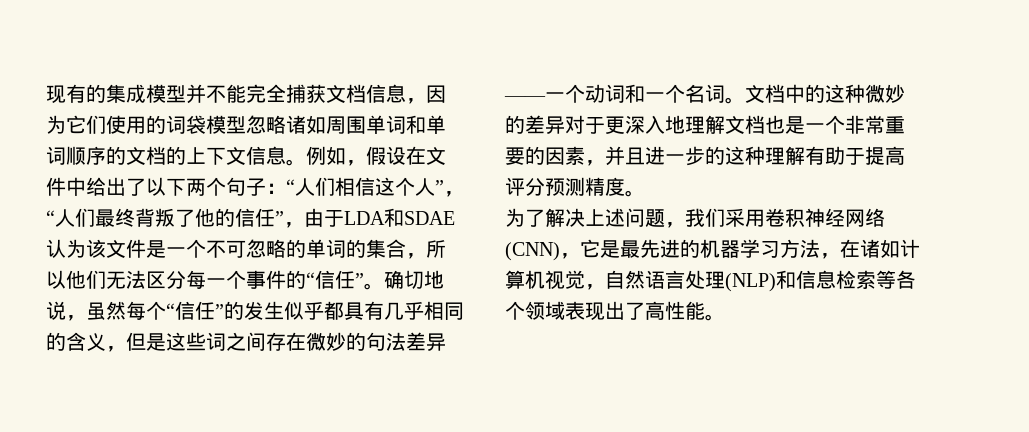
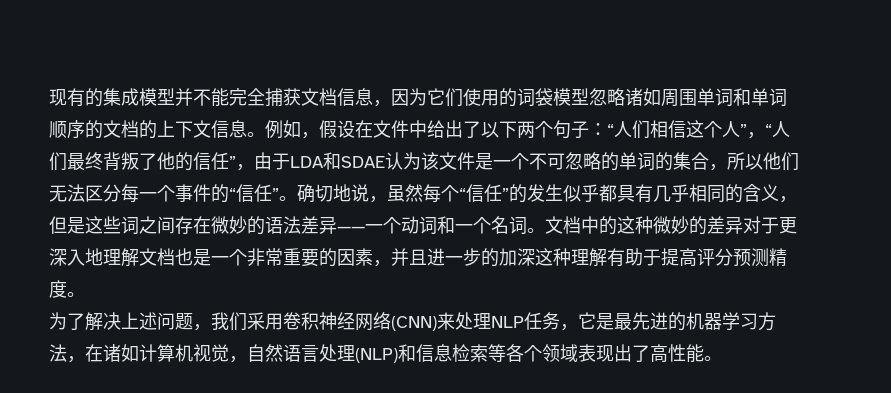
- 确切地说，虽然每个“信任”的发生似乎都具有几乎相同的含义，但是这些词之间存在微妙的句法差异——一个动词和一个名词。
+ 确切地说，虽然每个“信任”的发生似乎都具有几乎相同的含义，但是这些词之间存在微妙的语法差异——一个动词和一个名词。
- 文档中的这种微妙的差异对于更深入地理解文档也是一个非常重要的因素，并且进一步的这种理解有助于提高评分预测精度。
+ 文档中的这种微妙的差异对于更深入地理解文档也是一个非常重要的因素，并且进一步的加深这种理解有助于提高评分预测精度。
- 为了解决上述问题，我们采用卷积神经网络(CNN)，它是最先进的机器学习方法，在诸如计算机视觉，自然语言处理(NLP)和信息检索等各个领域表现出了高性能。
+ 为了解决上述问题，我们采用卷积神经网络(CNN)来处理NLP任务，它是最先进的机器学习方法，在诸如计算机视觉，自然语言处理(NLP)和信息检索等各个领域表现出了高性能。

